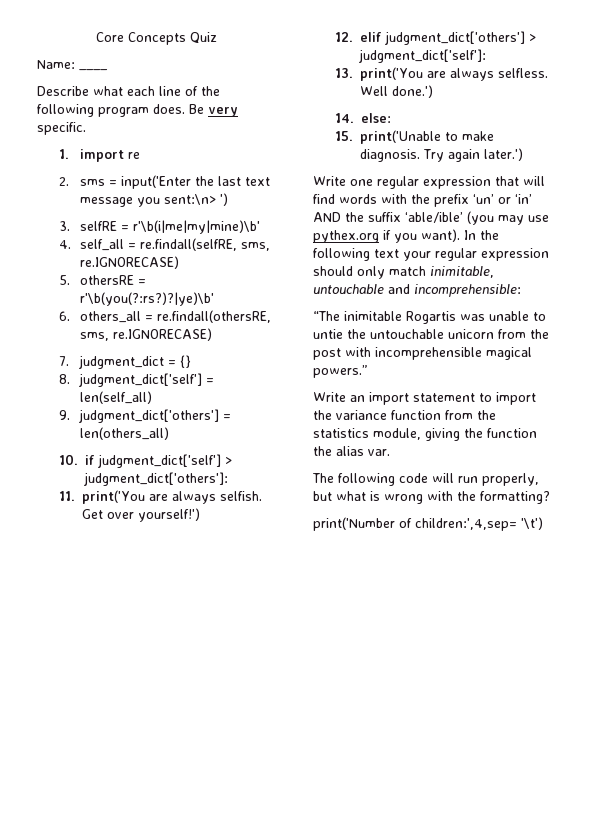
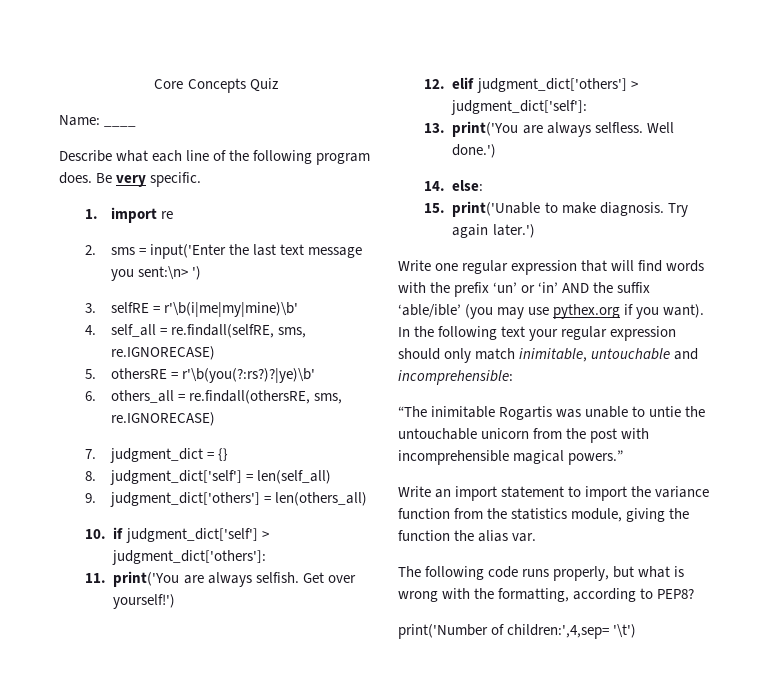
- The following code will run properly, but what is wrong with the formatting?
+ The following code runs properly, but what is wrong with the formatting, according to PEP8?

